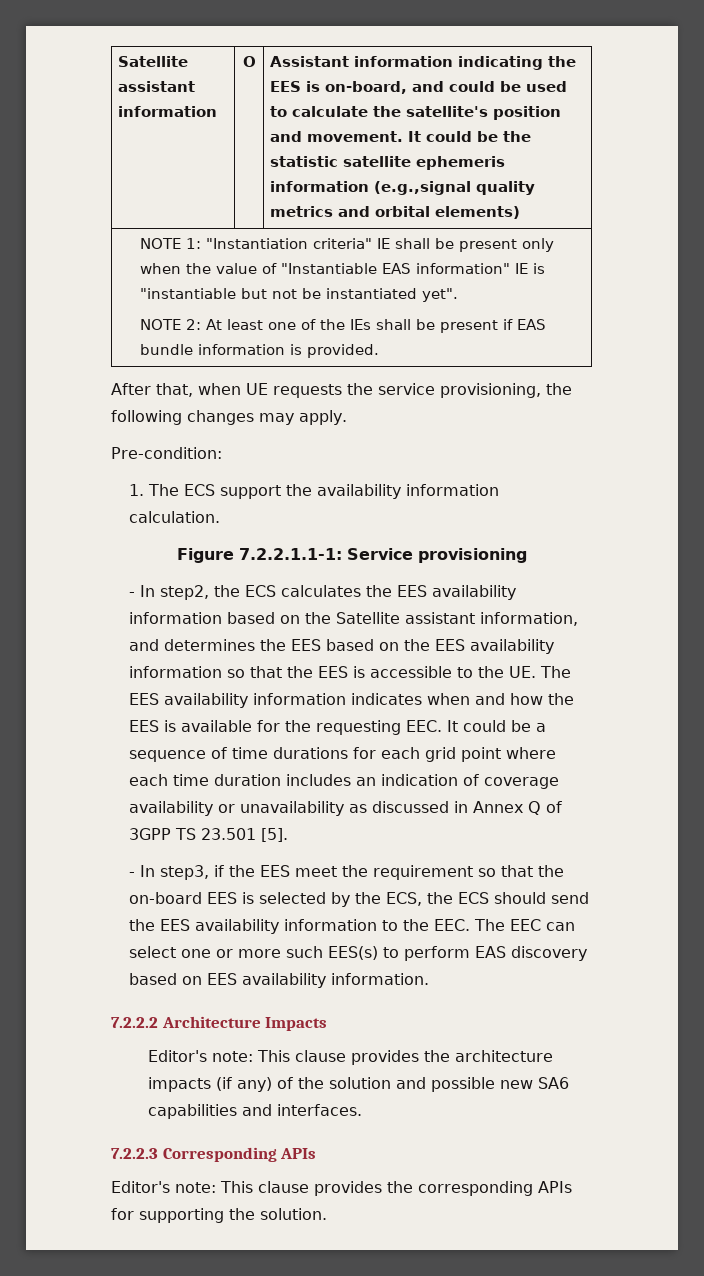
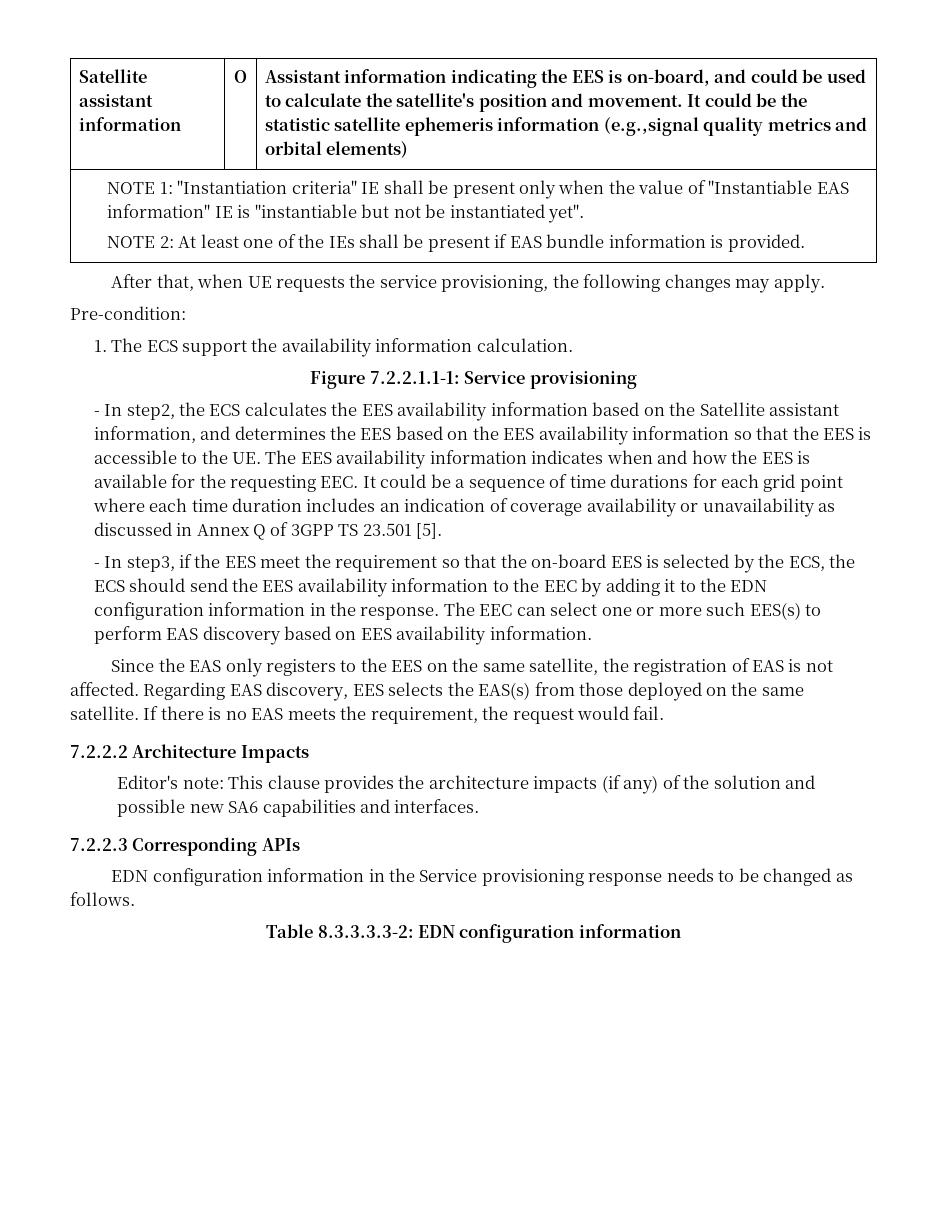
- - In step3, if the EES meet the requirement so that the on-board EES is selected by the ECS, the ECS should send the EES availability information to the EEC. The EEC can select one or more such EES(s) to perform EAS discovery based on EES availability information.
+ - In step3, if the EES meet the requirement so that the on-board EES is selected by the ECS, the ECS should send the EES availability information to the EEC by adding it to the EDN configuration information in the response. The EEC can select one or more such EES(s) to perform EAS discovery based on EES availability information.
+ Since the EAS only registers to the EES on the same satellite, the registration of EAS is not affected. Regarding EAS discovery, EES selects the EAS(s) from those deployed on the same satellite. If there is no EAS meets the requirement, the request would fail.
- Editor's note: This clause provides the corresponding APIs for supporting the solution.
+ EDN configuration information in the Service provisioning response needs to be changed as follows.
+ Table 8.3.3.3.3-2: EDN configuration information

